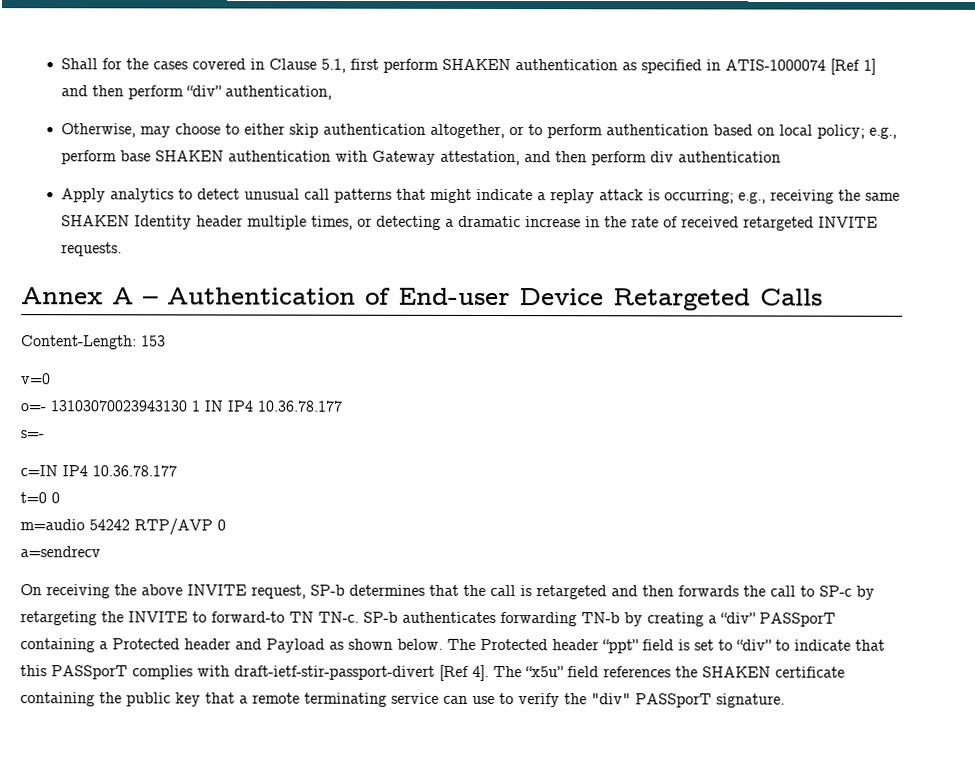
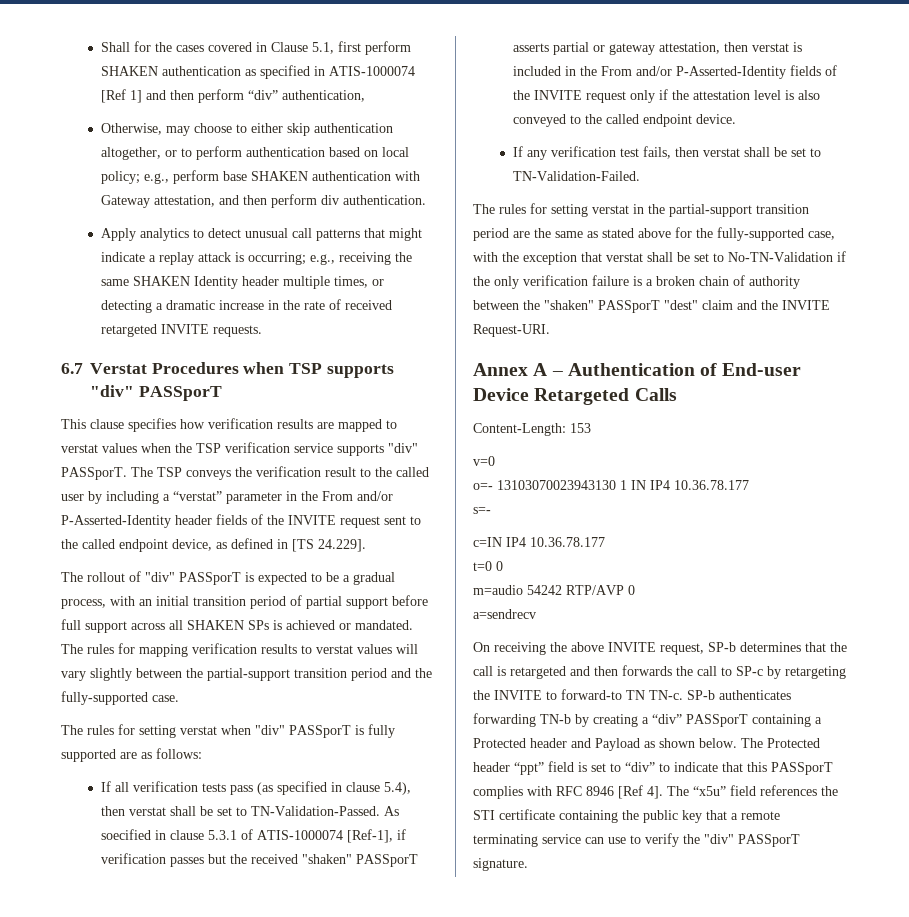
- Otherwise, may choose to either skip authentication altogether, or to perform authentication based on local policy; e.g., perform base SHAKEN authentication with Gateway attestation, and then perform div authentication
+ Otherwise, may choose to either skip authentication altogether, or to perform authentication based on local policy; e.g., perform base SHAKEN authentication with Gateway attestation, and then perform div authentication.
+ 6.7 Verstat Procedures when TSP supports "div" PASSporT
+ This clause specifies how verification results are mapped to verstat values when the TSP verification service supports "div" PASSporT. The TSP conveys the verification result to the called user by including a “verstat” parameter in the From and/or P-Asserted-Identity header fields of the INVITE request sent to the called endpoint device, as defined in [TS 24.229].
+ The rollout of "div" PASSporT is expected to be a gradual process, with an initial transition period of partial support before full support across all SHAKEN SPs is achieved or mandated. The rules for mapping verification results to verstat values will vary slightly between the partial-support transition period and the fully-supported case.
+ The rules for setting verstat when "div" PASSporT is fully supported are as follows:
+ If all verification tests pass (as specified in clause 5.4), then verstat shall be set to TN-Validation-Passed. As soecified in clause 5.3.1 of ATIS-1000074 [Ref-1], if verification passes but the received "shaken" PASSporT asserts partial or gateway attestation, then verstat is included in the From and/or P-Asserted-Identity fields of the INVITE request only if the attestation level is also conveyed to the called endpoint device.
+ If any verification test fails, then verstat shall be set to TN-Validation-Failed.
+ The rules for setting verstat in the partial-support transition period are the same as stated above for the fully-supported case, with the exception that verstat shall be set to No-TN-Validation if the only verification failure is a broken chain of authority between the "shaken" PASSporT "dest" claim and the INVITE Request-URI.
- The Protected header “ppt” field is set to “div” to indicate that this PASSporT complies with draft-ietf-stir-passport-divert [Ref 4].
+ The Protected header “ppt” field is set to “div” to indicate that this PASSporT complies with RFC 8946 [Ref 4].
- The “x5u” field references the SHAKEN certificate containing the public key that a remote terminating service can use to verify the "div" PASSporT signature.
+ The “x5u” field references the STI certificate containing the public key that a remote terminating service can use to verify the "div" PASSporT signature.

